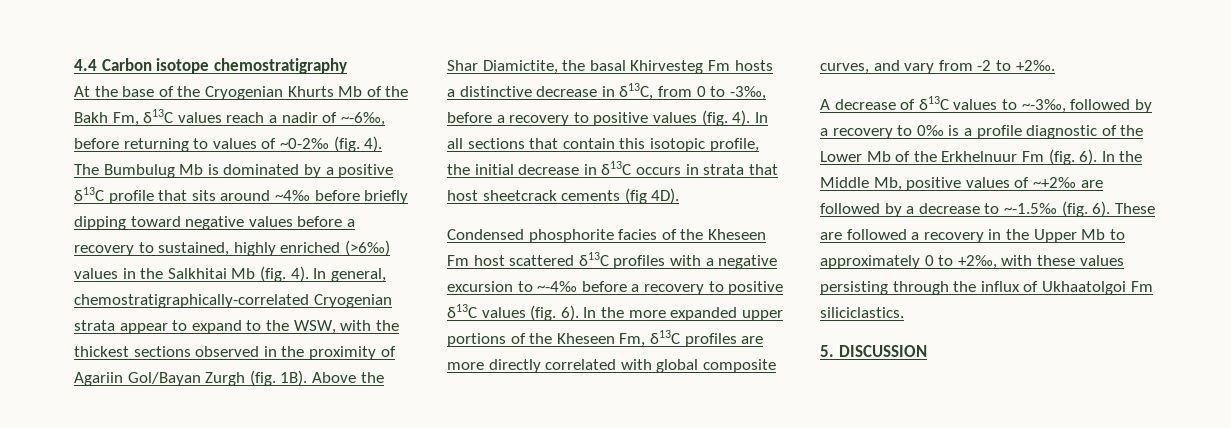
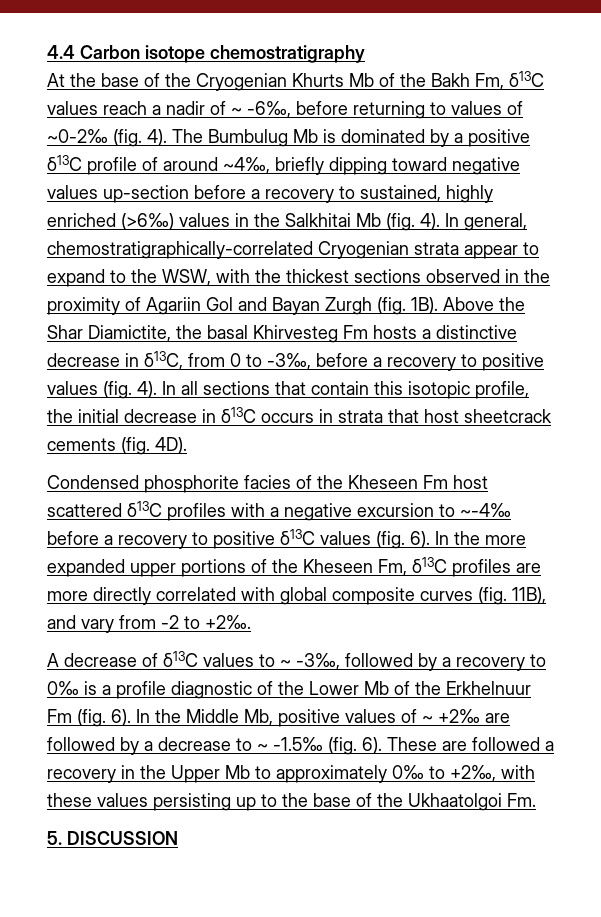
- At the base of the Cryogenian Khurts Mb of the Bakh Fm, δ13C values reach a nadir of ~-6‰, before returning to values of ~0-2‰ (fig. 4).
+ At the base of the Cryogenian Khurts Mb of the Bakh Fm, δ13C values reach a nadir of ~ -6‰, before returning to values of ~0-2‰ (fig. 4).
- The Bumbulug Mb is dominated by a positive δ13C profile that sits around ~4‰ before briefly dipping toward negative values before a recovery to sustained, highly enriched (>6‰) values in the Salkhitai Mb (fig. 4).
+ The Bumbulug Mb is dominated by a positive δ13C profile of around ~4‰, briefly dipping toward negative values up-section before a recovery to sustained, highly enriched (>6‰) values in the Salkhitai Mb (fig. 4).
- In general, chemostratigraphically-correlated Cryogenian strata appear to expand to the WSW, with the thickest sections observed in the proximity of Agariin Gol/Bayan Zurgh (fig. 1B).
+ In general, chemostratigraphically-correlated Cryogenian strata appear to expand to the WSW, with the thickest sections observed in the proximity of Agariin Gol and Bayan Zurgh (fig. 1B).
- In all sections that contain this isotopic profile, the initial decrease in δ13C occurs in strata that host sheetcrack cements (fig 4D).
+ In all sections that contain this isotopic profile, the initial decrease in δ13C occurs in strata that host sheetcrack cements (fig. 4D).
- In the more expanded upper portions of the Kheseen Fm, δ13C profiles are more directly correlated with global composite curves, and vary from -2 to +2‰.
+ In the more expanded upper portions of the Kheseen Fm, δ13C profiles are more directly correlated with global composite curves (fig. 11B), and vary from -2 to +2‰.
- A decrease of δ13C values to ~-3‰, followed by a recovery to 0‰ is a profile diagnostic of the Lower Mb of the Erkhelnuur Fm (fig. 6).
+ A decrease of δ13C values to ~ -3‰, followed by a recovery to 0‰ is a profile diagnostic of the Lower Mb of the Erkhelnuur Fm (fig. 6).
- In the Middle Mb, positive values of ~+2‰ are followed by a decrease to ~-1.5‰ (fig. 6).
+ In the Middle Mb, positive values of ~ +2‰ are followed by a decrease to ~ -1.5‰ (fig. 6).
- These are followed a recovery in the Upper Mb to approximately 0 to +2‰, with these values persisting through the influx of Ukhaatolgoi Fm siliciclastics.
+ These are followed a recovery in the Upper Mb to approximately 0‰ to +2‰, with these values persisting up to the base of the Ukhaatolgoi Fm.

